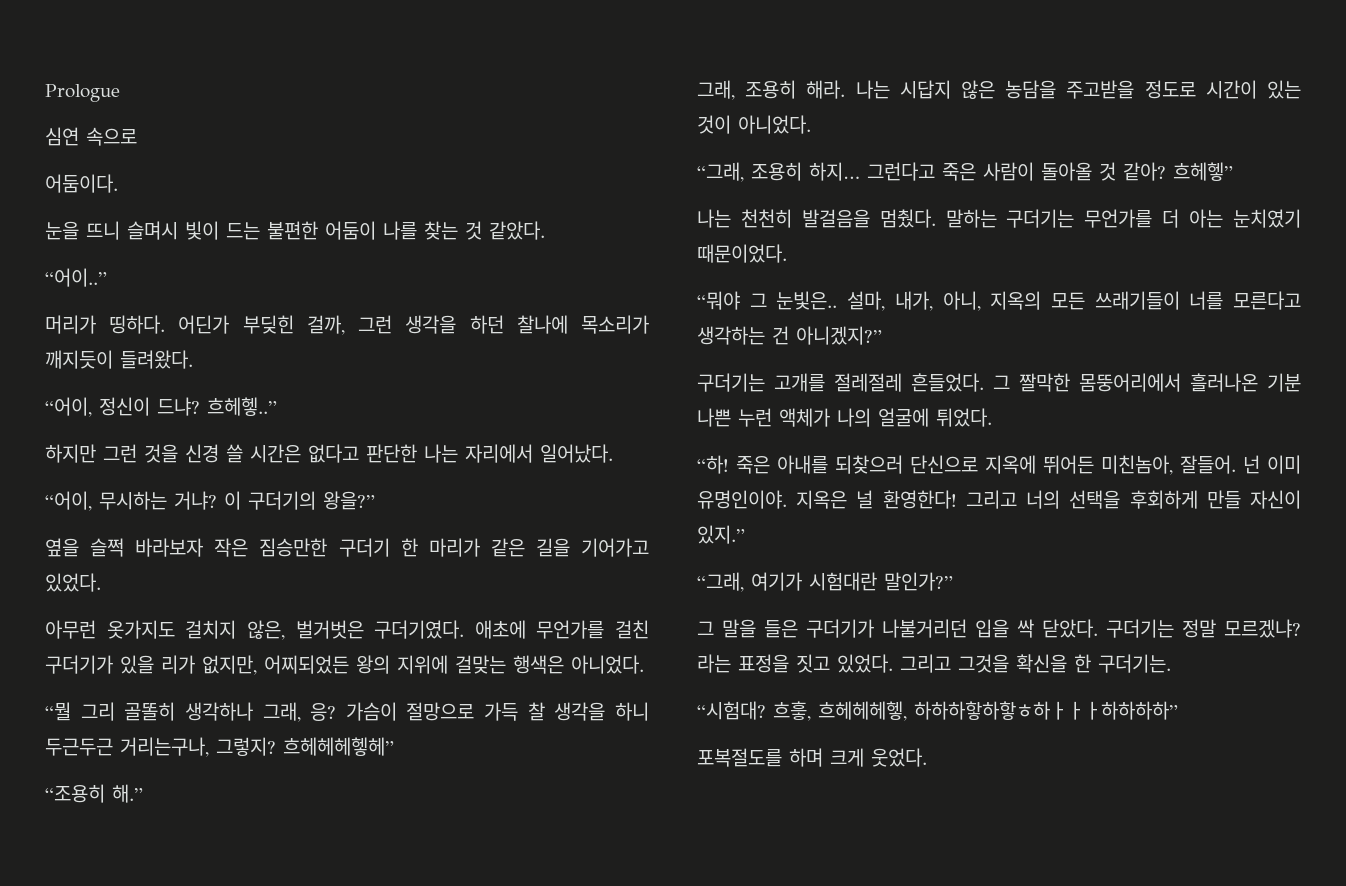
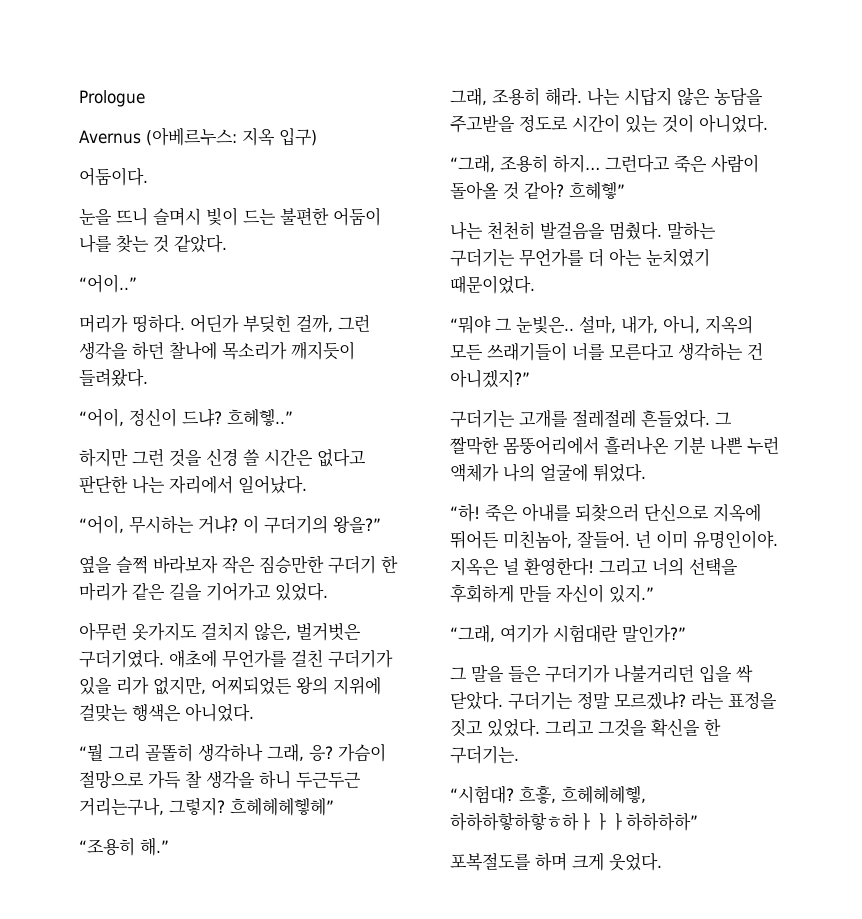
- 심연 속으로
+ Avernus (아베르누스: 지옥 입구)

